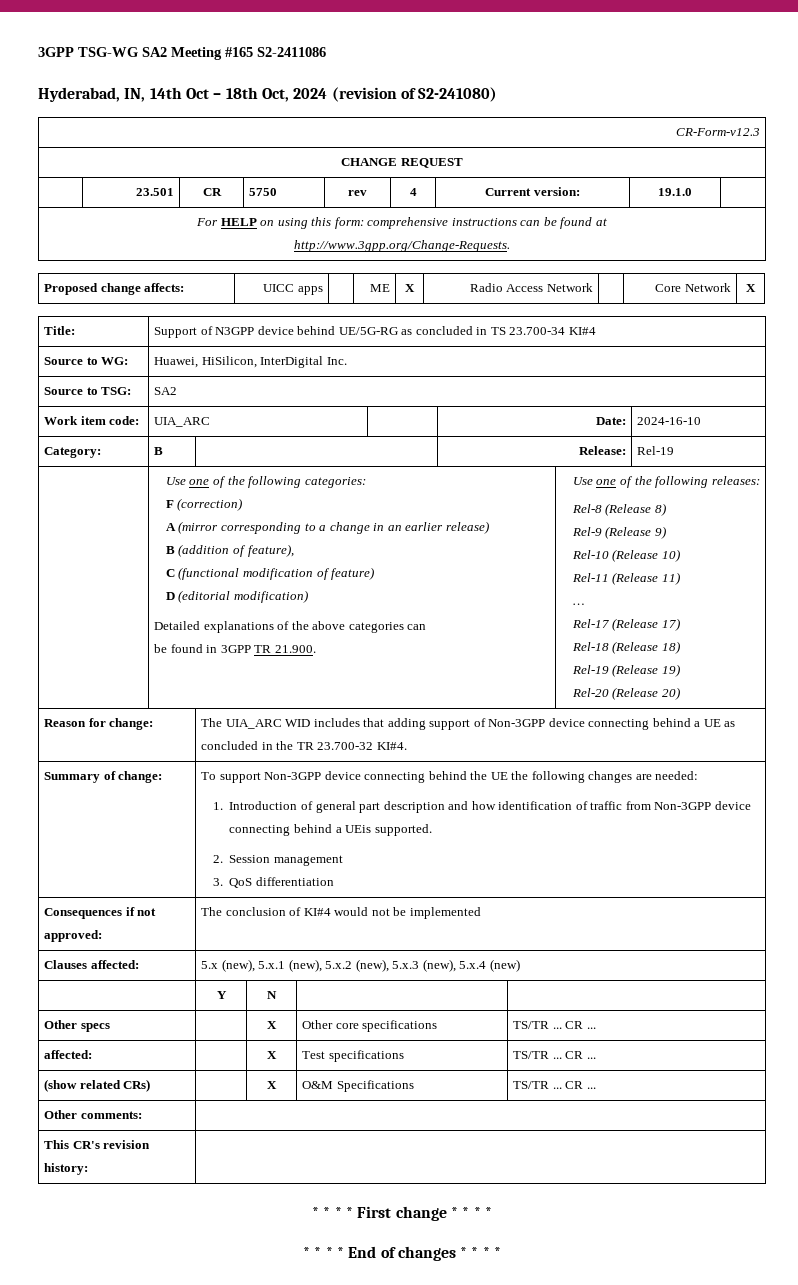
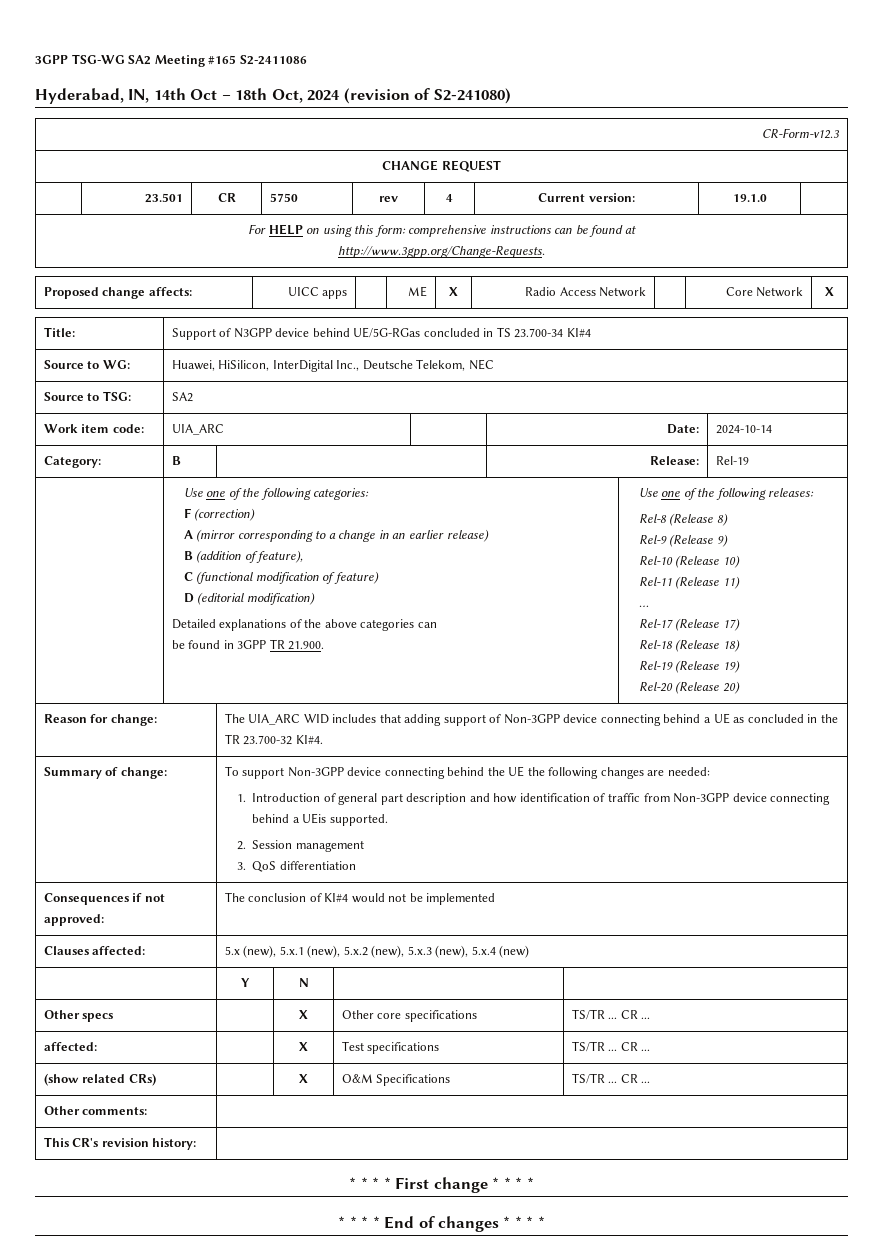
- Title: | Support of N3GPP device behind UE/5G-RG as concluded in TS 23.700-34 KI#4
+ Title: | Support of N3GPP device behind UE/5G-RGas concluded in TS 23.700-34 KI#4
- Source to WG: | Huawei, HiSilicon, InterDigital Inc.
+ Source to WG: | Huawei, HiSilicon, InterDigital Inc., Deutsche Telekom, NEC
- Work item code: | UIA_ARC | | Date: | 2024-16-10
+ Work item code: | UIA_ARC | | Date: | 2024-10-14

